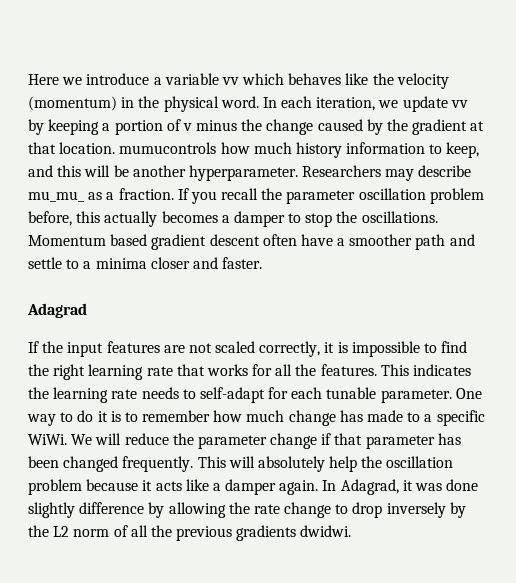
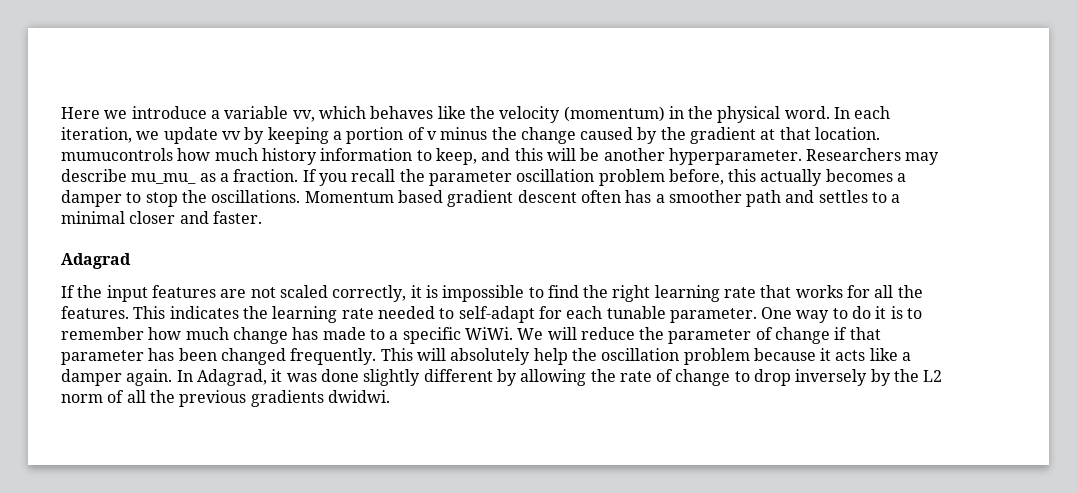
- Here we introduce a variable vv which behaves like the velocity (momentum) in the physical word.
+ Here we introduce a variable vv, which behaves like the velocity (momentum) in the physical word.
- Momentum based gradient descent often have a smoother path and settle to a minima closer and faster.
+ Momentum based gradient descent often has a smoother path and settles to a minimal closer and faster.
- This indicates the learning rate needs to self-adapt for each tunable parameter.
+ This indicates the learning rate needed to self-adapt for each tunable parameter.
- We will reduce the parameter change if that parameter has been changed frequently.
+ We will reduce the parameter of change if that parameter has been changed frequently.
- In Adagrad, it was done slightly difference by allowing the rate change to drop inversely by the L2 norm of all the previous gradients dwidwi.
+ In Adagrad, it was done slightly different by allowing the rate of change to drop inversely by the L2 norm of all the previous gradients dwidwi.

